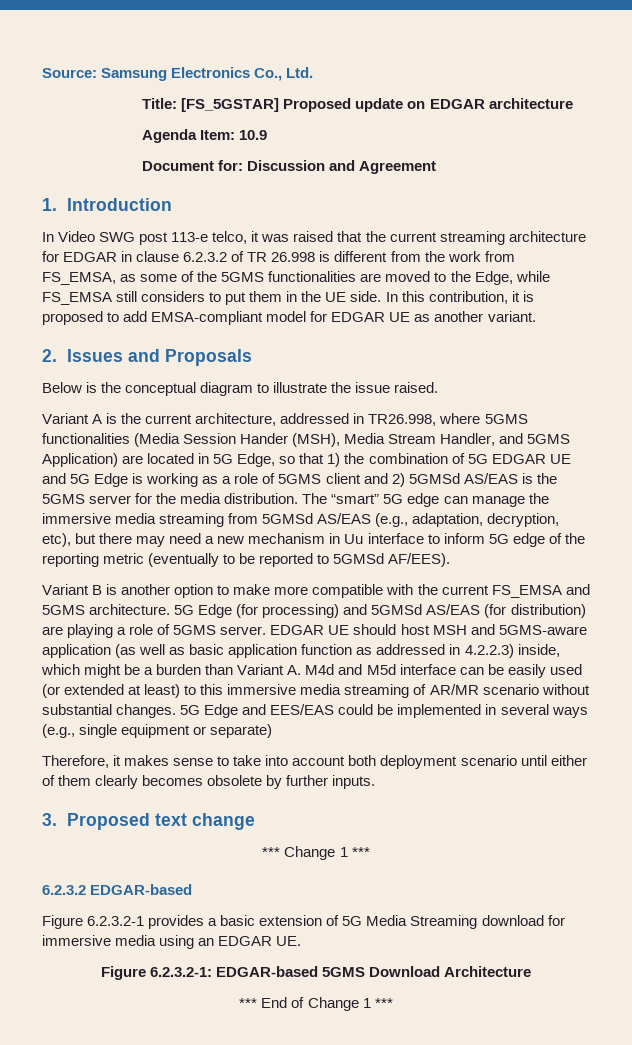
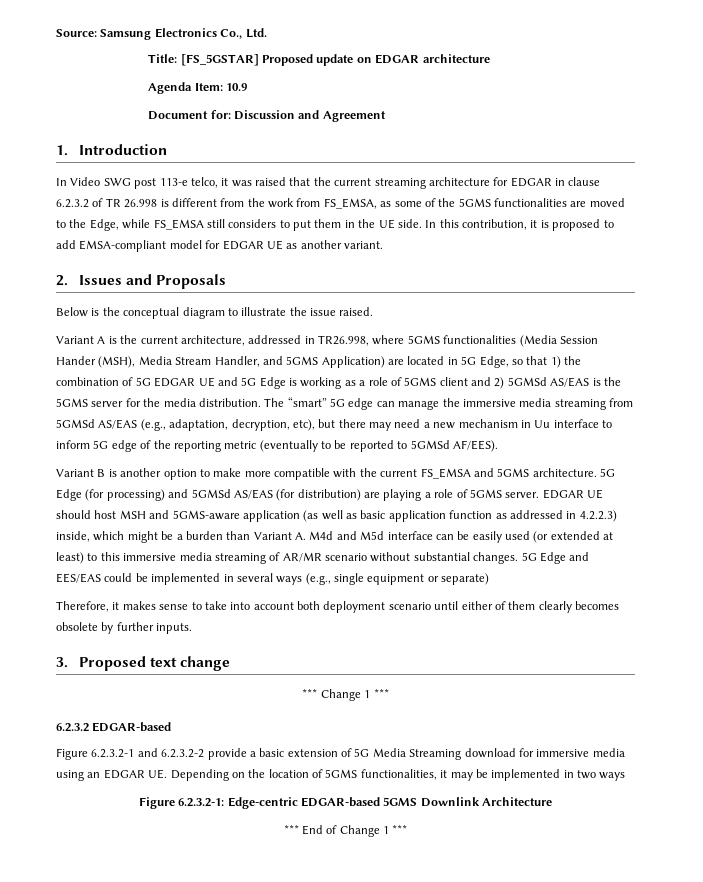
- Figure 6.2.3.2-1 provides a basic extension of 5G Media Streaming download for immersive media using an EDGAR UE.
+ Figure 6.2.3.2-1 and 6.2.3.2-2 provide a basic extension of 5G Media Streaming download for immersive media using an EDGAR UE. Depending on the location of 5GMS functionalities, it may be implemented in two ways
- Figure 6.2.3.2-1: EDGAR-based 5GMS Download Architecture
+ Figure 6.2.3.2-1: Edge-centric EDGAR-based 5GMS Downlink Architecture

